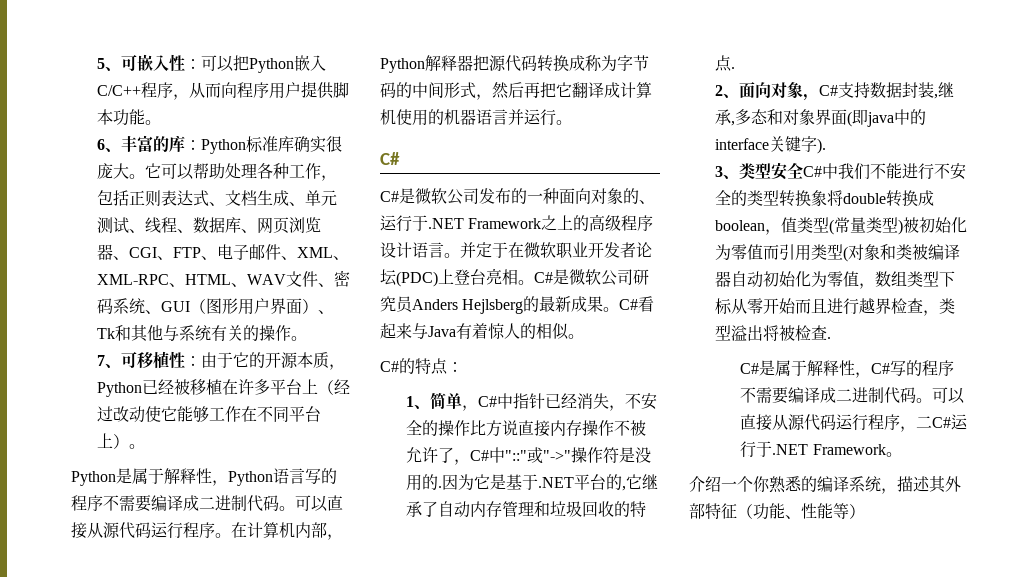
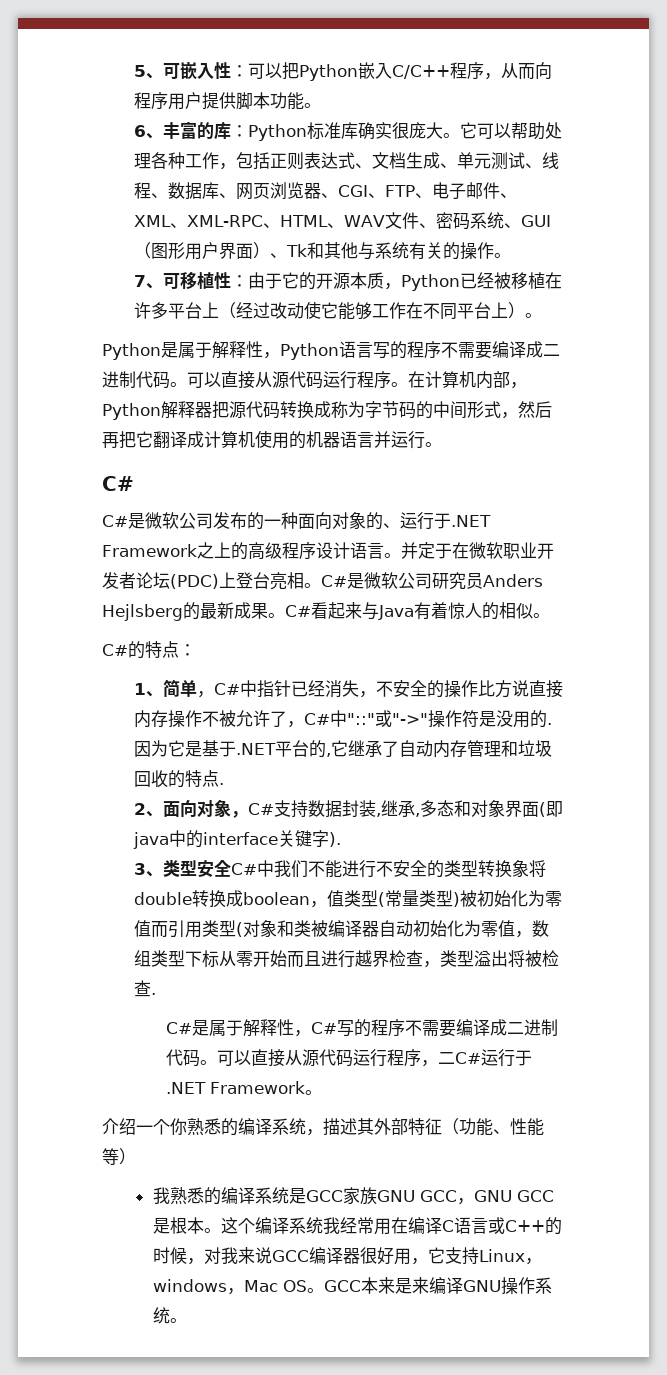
+ 我熟悉的编译系统是GCC家族GNU GCC，GNU GCC是根本。这个编译系统我经常用在编译C语言或C++的时候，对我来说GCC编译器很好用，它支持Linux，windows，Mac OS。GCC本来是来编译GNU操作系统。

